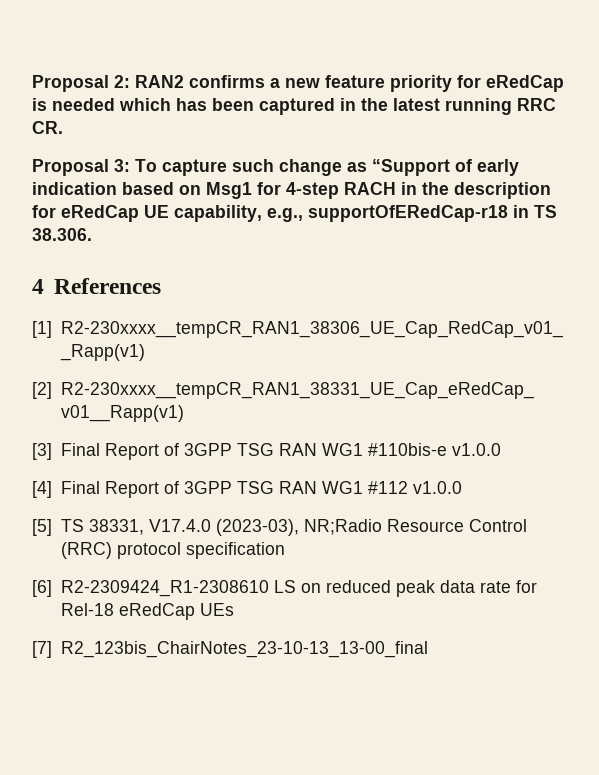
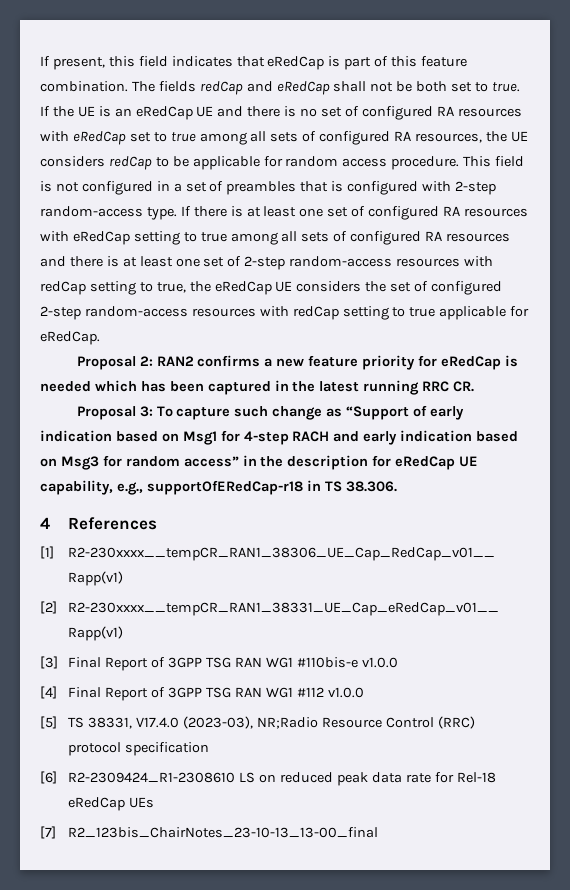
+ If present, this field indicates that eRedCap is part of this feature combination. The fields redCap and eRedCap shall not be both set to true. If the UE is an eRedCap UE and there is no set of configured RA resources with eRedCap set to true among all sets of configured RA resources, the UE considers redCap to be applicable for random access procedure. This field is not configured in a set of preambles that is configured with 2-step random-access type. If there is at least one set of configured RA resources with eRedCap setting to true among all sets of configured RA resources and there is at least one set of 2-step random-access resources with redCap setting to true, the eRedCap UE considers the set of configured 2-step random-access resources with redCap setting to true applicable for eRedCap.
- Proposal 3: To capture such change as “Support of early indication based on Msg1 for 4-step RACH in the description for eRedCap UE capability, e.g., supportOfERedCap-r18 in TS 38.306.
+ Proposal 3: To capture such change as “Support of early indication based on Msg1 for 4-step RACH and early indication based on Msg3 for random access” in the description for eRedCap UE capability, e.g., supportOfERedCap-r18 in TS 38.306.

